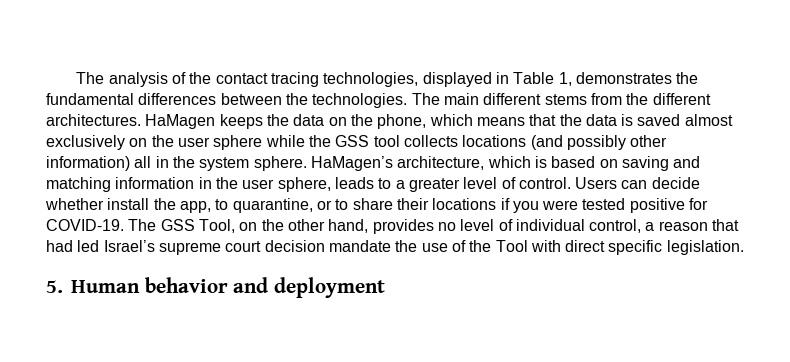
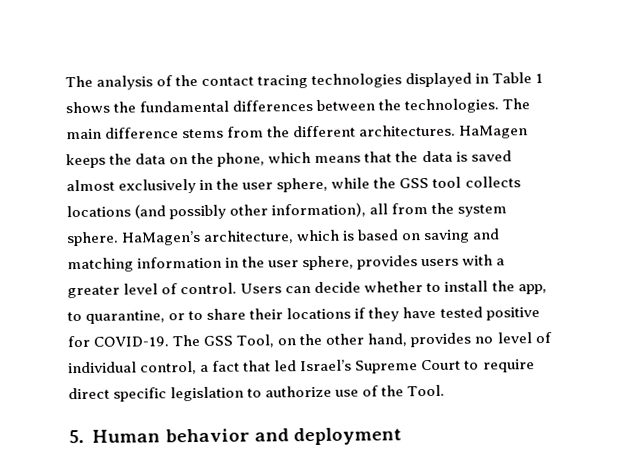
- The analysis of the contact tracing technologies, displayed in Table 1, demonstrates the fundamental differences between the technologies.
+ The analysis of the contact tracing technologies displayed in Table 1 shows the fundamental differences between the technologies.
- The main different stems from the different architectures.
+ The main difference stems from the different architectures.
- HaMagen keeps the data on the phone, which means that the data is saved almost exclusively on the user sphere while the GSS tool collects locations (and possibly other information) all in the system sphere.
+ HaMagen keeps the data on the phone, which means that the data is saved almost exclusively in the user sphere, while the GSS tool collects locations (and possibly other information), all from the system sphere.
- HaMagen’s architecture, which is based on saving and matching information in the user sphere, leads to a greater level of control.
+ HaMagen’s architecture, which is based on saving and matching information in the user sphere, provides users with a greater level of control.
- Users can decide whether install the app, to quarantine, or to share their locations if you were tested positive for COVID-19.
+ Users can decide whether to install the app, to quarantine, or to share their locations if they have tested positive for COVID-19.
- The GSS Tool, on the other hand, provides no level of individual control, a reason that had led Israel’s supreme court decision mandate the use of the Tool with direct specific legislation.
+ The GSS Tool, on the other hand, provides no level of individual control, a fact that led Israel’s Supreme Court to require direct specific legislation to authorize use of the Tool.

